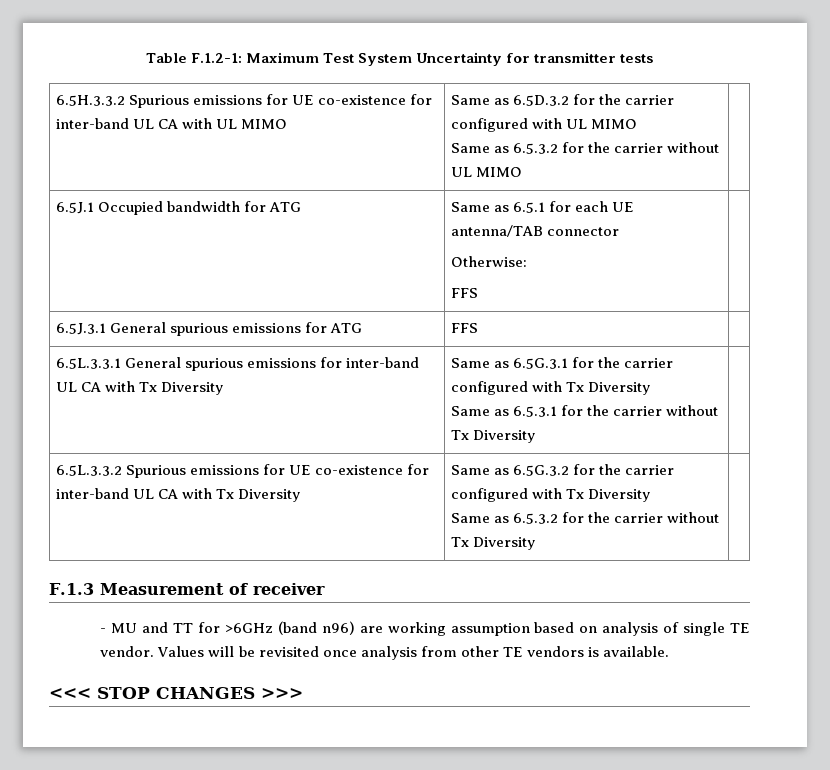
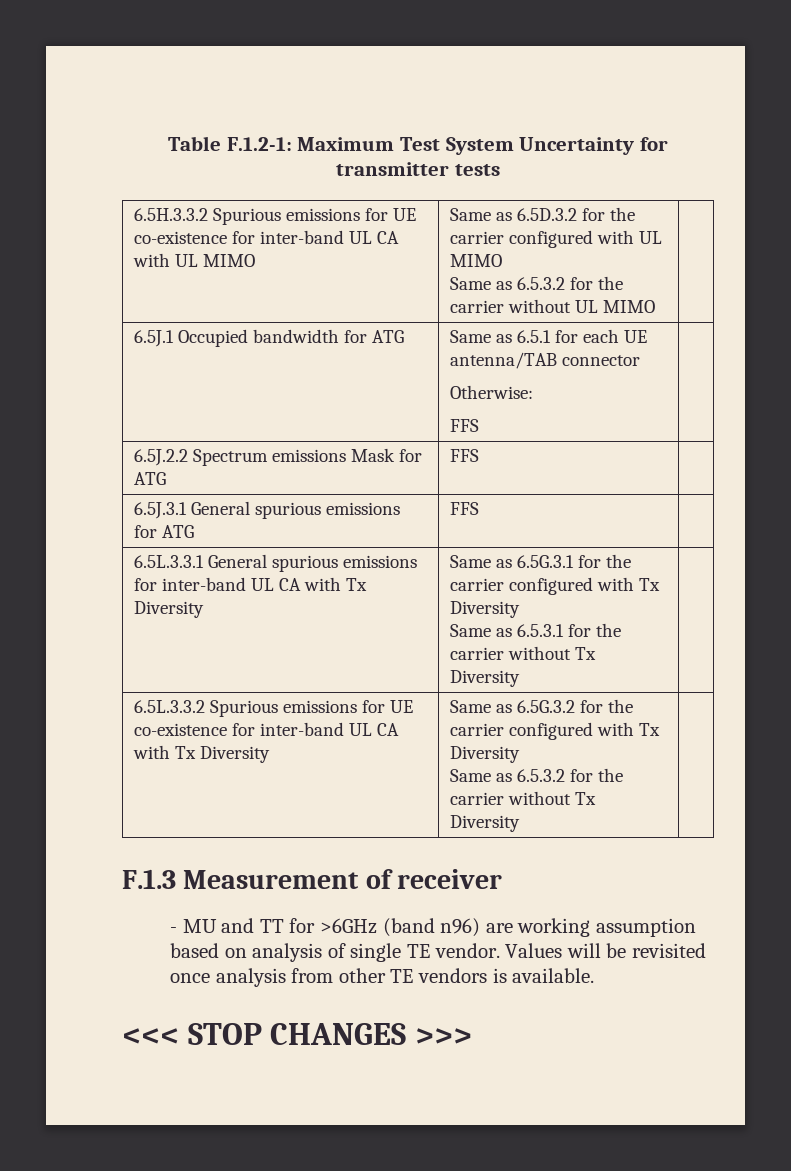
+ 6.5J.2.2 Spectrum emissions Mask for ATG | FFS |

